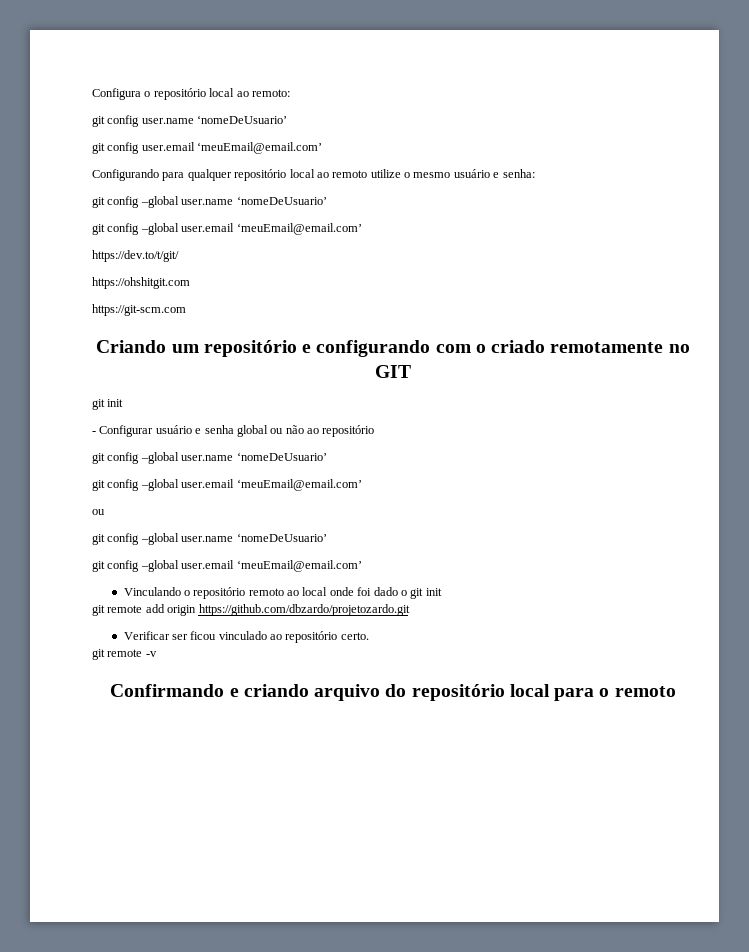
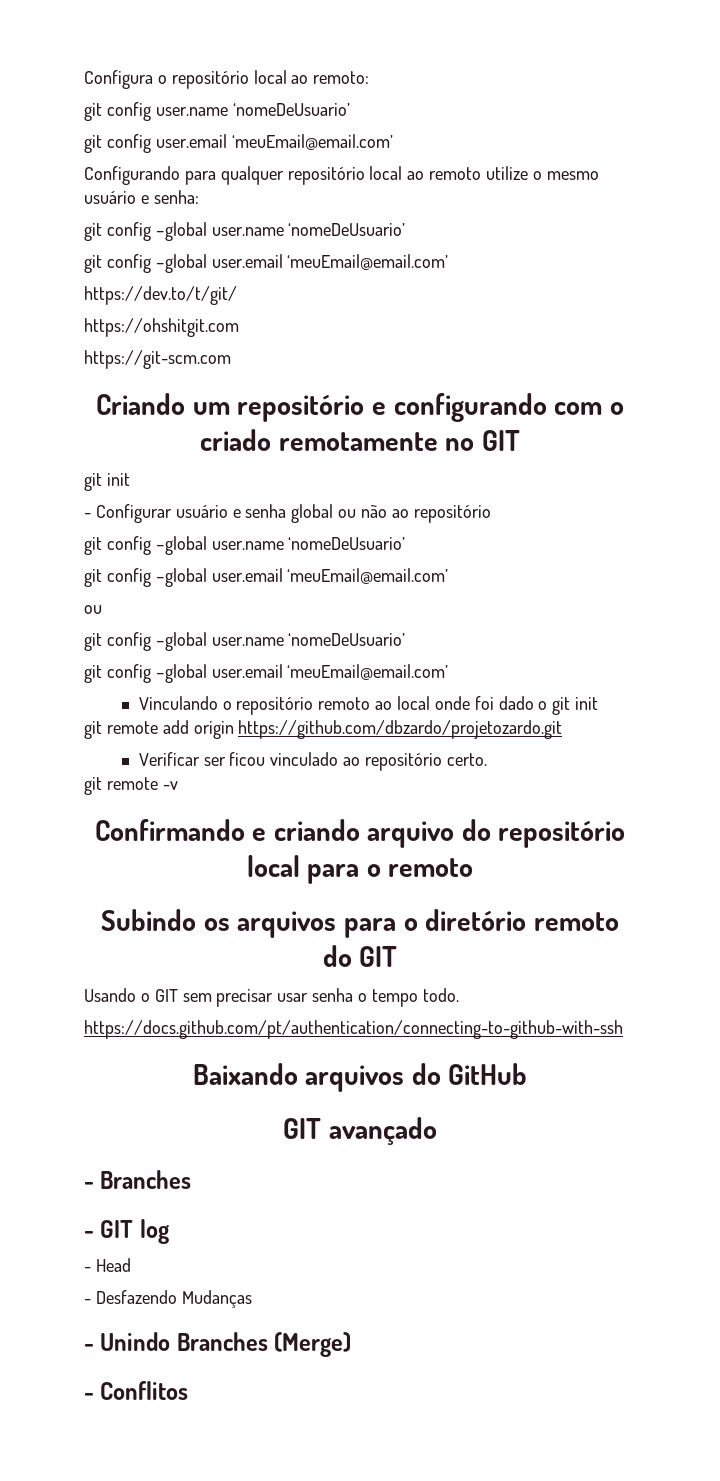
+ Subindo os arquivos para o diretório remoto do GIT
+ Usando o GIT sem precisar usar senha o tempo todo.
+ https://docs.github.com/pt/authentication/connecting-to-github-with-ssh
+ Baixando arquivos do GitHub
+ GIT avançado
+ - Branches
+ - GIT log
+ - Head
+ - Desfazendo Mudanças
+ - Unindo Branches (Merge)
+ - Conflitos

